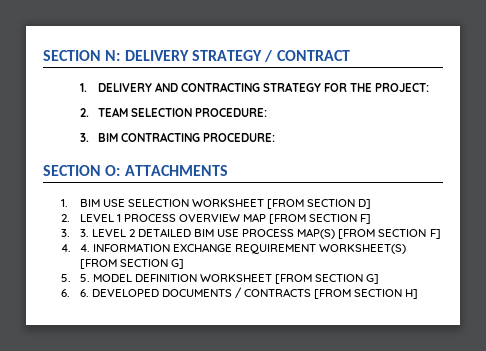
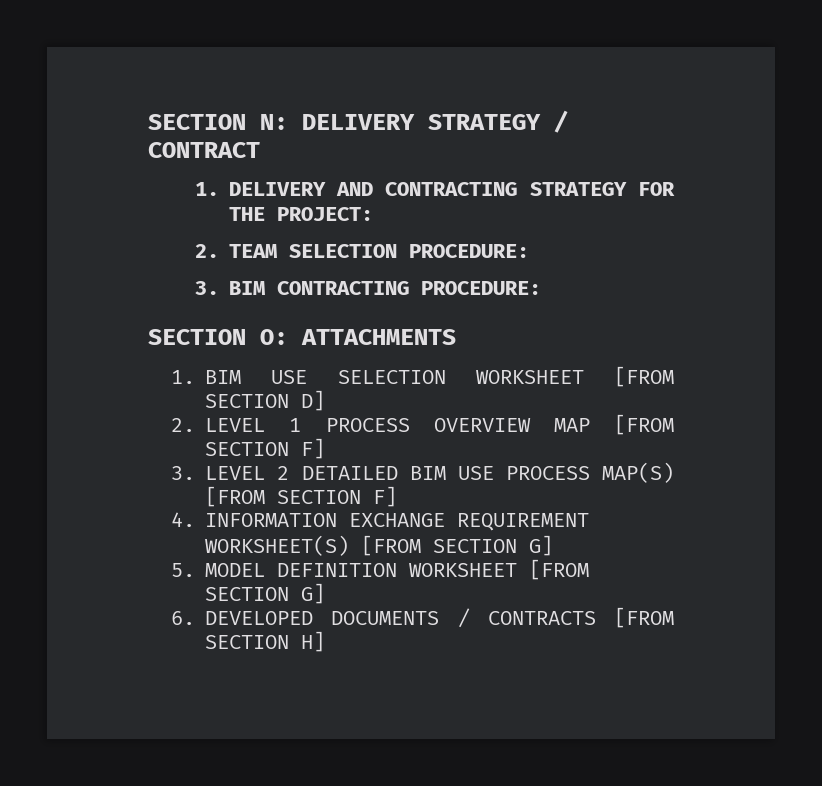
- 3. 3. LEVEL 2 DETAILED BIM USE PROCESS MAP(S) [FROM SECTION F]
+ 3. LEVEL 2 DETAILED BIM USE PROCESS MAP(S) [FROM SECTION F]
- 4. 4. INFORMATION EXCHANGE REQUIREMENT WORKSHEET(S) [FROM SECTION G]
+ 4. INFORMATION EXCHANGE REQUIREMENT WORKSHEET(S) [FROM SECTION G]
- 5. 5. MODEL DEFINITION WORKSHEET [FROM SECTION G]
+ 5. MODEL DEFINITION WORKSHEET [FROM SECTION G]
- 6. 6. DEVELOPED DOCUMENTS / CONTRACTS [FROM SECTION H]
+ 6. DEVELOPED DOCUMENTS / CONTRACTS [FROM SECTION H]

